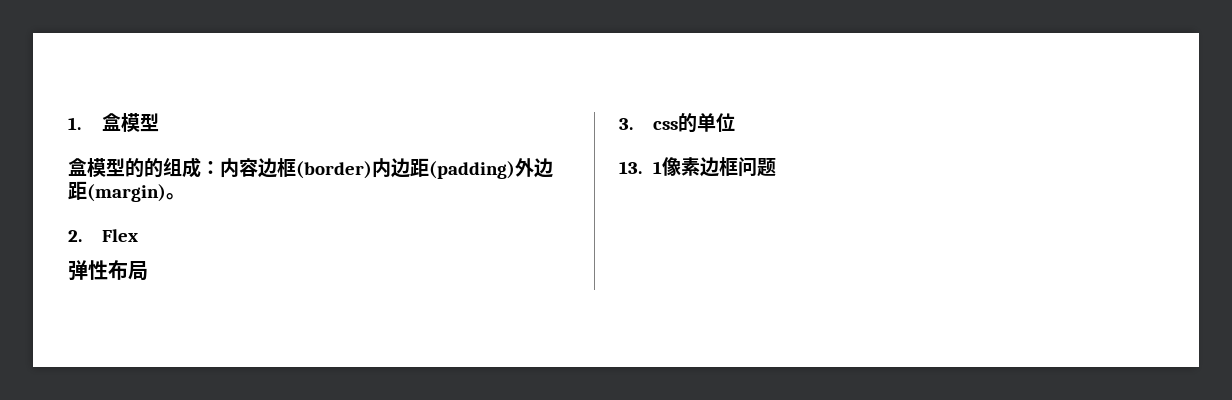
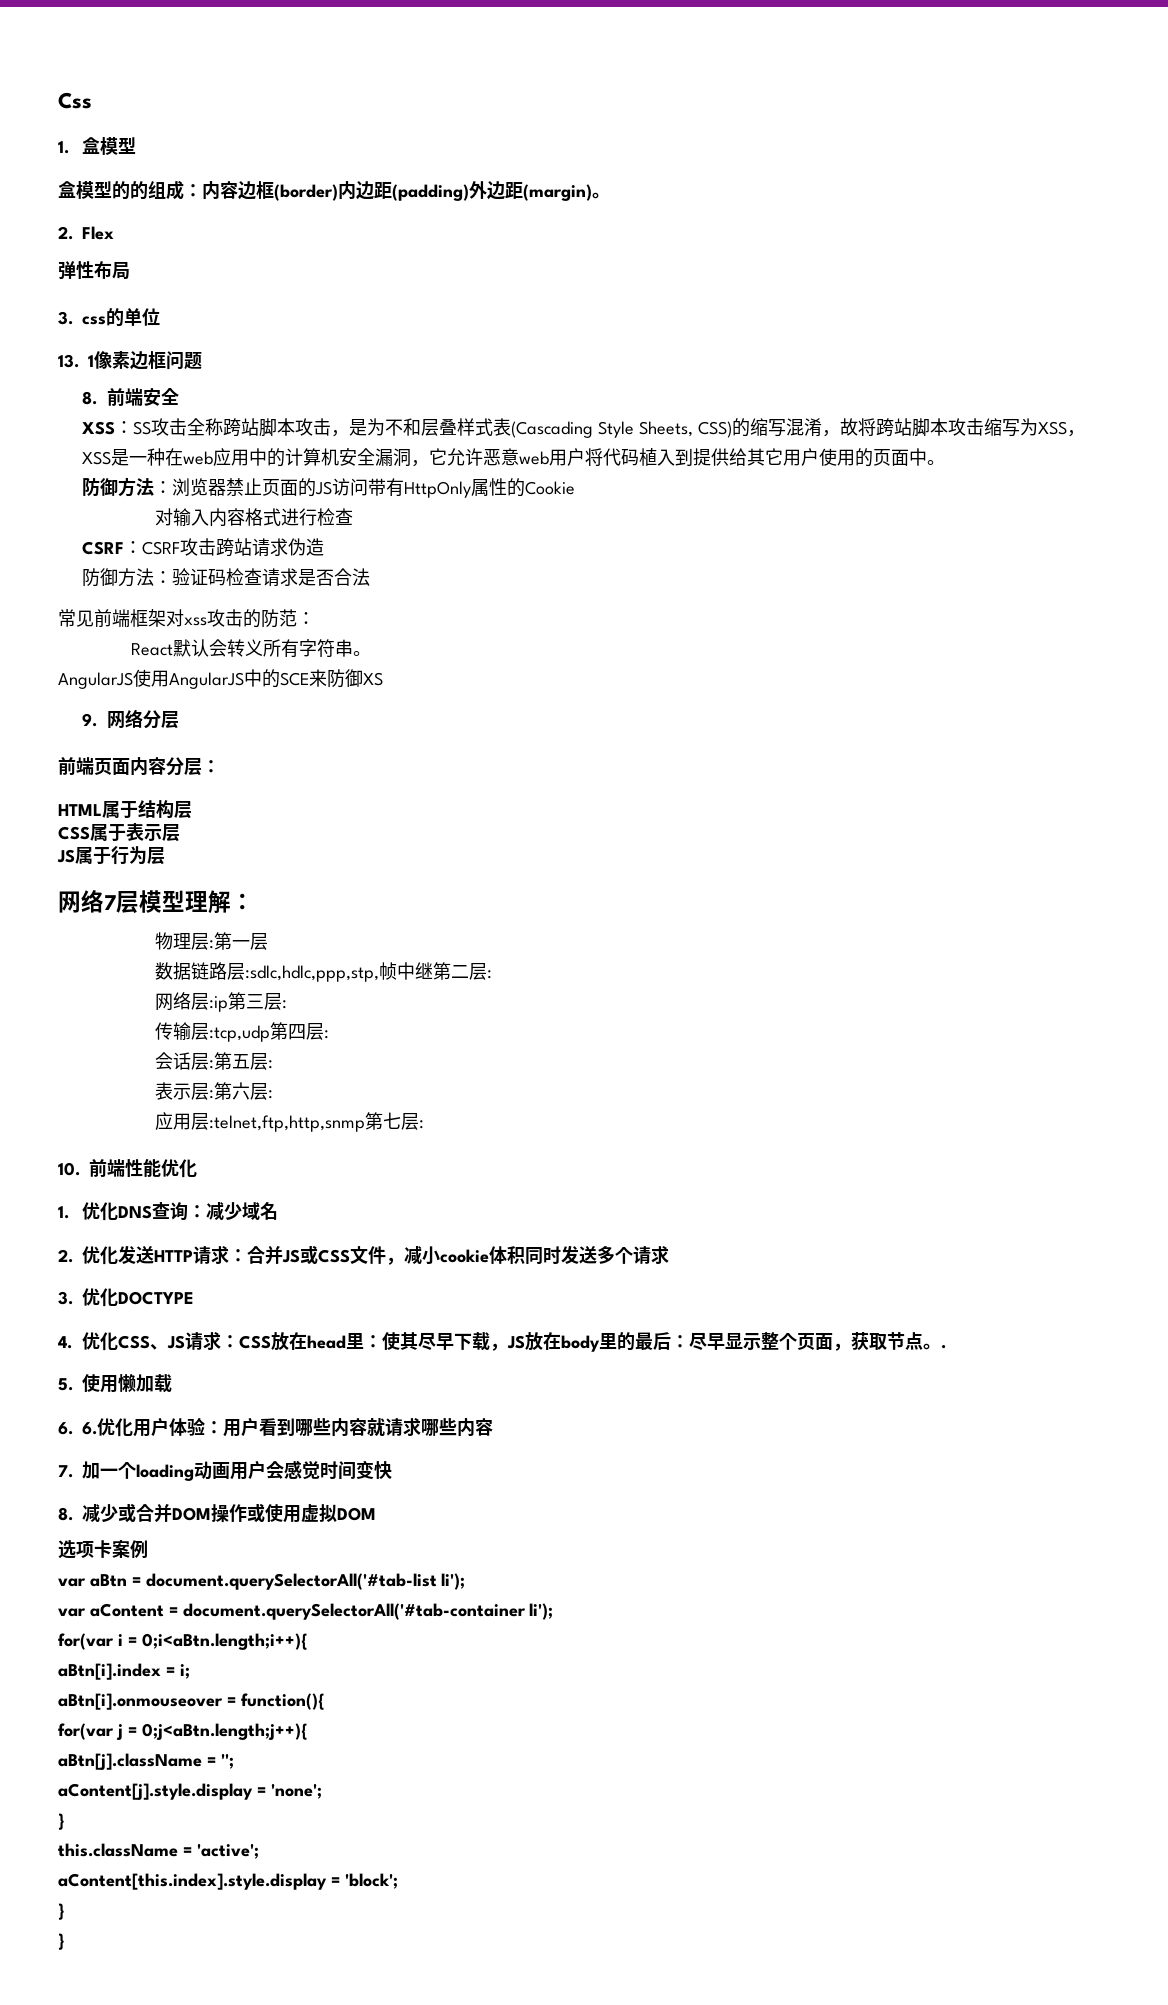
+ Css
+ 8.前端安全
+ XSS：SS攻击全称跨站脚本攻击，是为不和层叠样式表(Cascading Style Sheets, CSS)的缩写混淆，故将跨站脚本攻击缩写为XSS，XSS是一种在web应用中的计算机安全漏洞，它允许恶意web用户将代码植入到提供给其它用户使用的页面中。
+ 防御方法：浏览器禁止页面的JS访问带有HttpOnly属性的Cookie
+ 对输入内容格式进行检查
+ CSRF：CSRF攻击跨站请求伪造
+ 防御方法：验证码检查请求是否合法
+ 常见前端框架对xss攻击的防范：
+ React默认会转义所有字符串。
+ AngularJS使用AngularJS中的SCE来防御XS
+ 9.网络分层
+ 前端页面内容分层：
+ HTML属于结构层
+ CSS属于表示层
+ JS属于行为层
+ 网络7层模型理解：
+ 物理层:第一层
+ 数据链路层:sdlc,hdlc,ppp,stp,帧中继第二层:
+ 网络层:ip第三层:
+ 传输层:tcp,udp第四层:
+ 会话层:第五层:
+ 表示层:第六层:
+ 应用层:telnet,ftp,http,snmp第七层:
+ 10.前端性能优化
+ 1.优化DNS查询：减少域名
+ 2.优化发送HTTP请求：合并JS或CSS文件，减小cookie体积同时发送多个请求
+ 3.优化DOCTYPE
+ 4.优化CSS、JS请求：CSS放在head里：使其尽早下载，JS放在body里的最后：尽早显示整个页面，获取节点。.
+ 5.使用懒加载
+ 6. 6.优化用户体验：用户看到哪些内容就请求哪些内容
+ 7.加一个loading动画用户会感觉时间变快
+ 8.减少或合并DOM操作或使用虚拟DOM
+ 选项卡案例
+ var aBtn = document.querySelectorAll('#tab-list li');
+ var aContent = document.querySelectorAll('#tab-container li');
+ for(var i = 0;i<aBtn.length;i++){
+ aBtn[i].index = i;
+ aBtn[i].onmouseover = function(){
+ for(var j = 0;j<aBtn.length;j++){
+ aBtn[j].className = '';
+ aContent[j].style.display = 'none';
+ }
+ this.className = 'active';
+ aContent[this.index].style.display = 'block';
+ }
+ }

